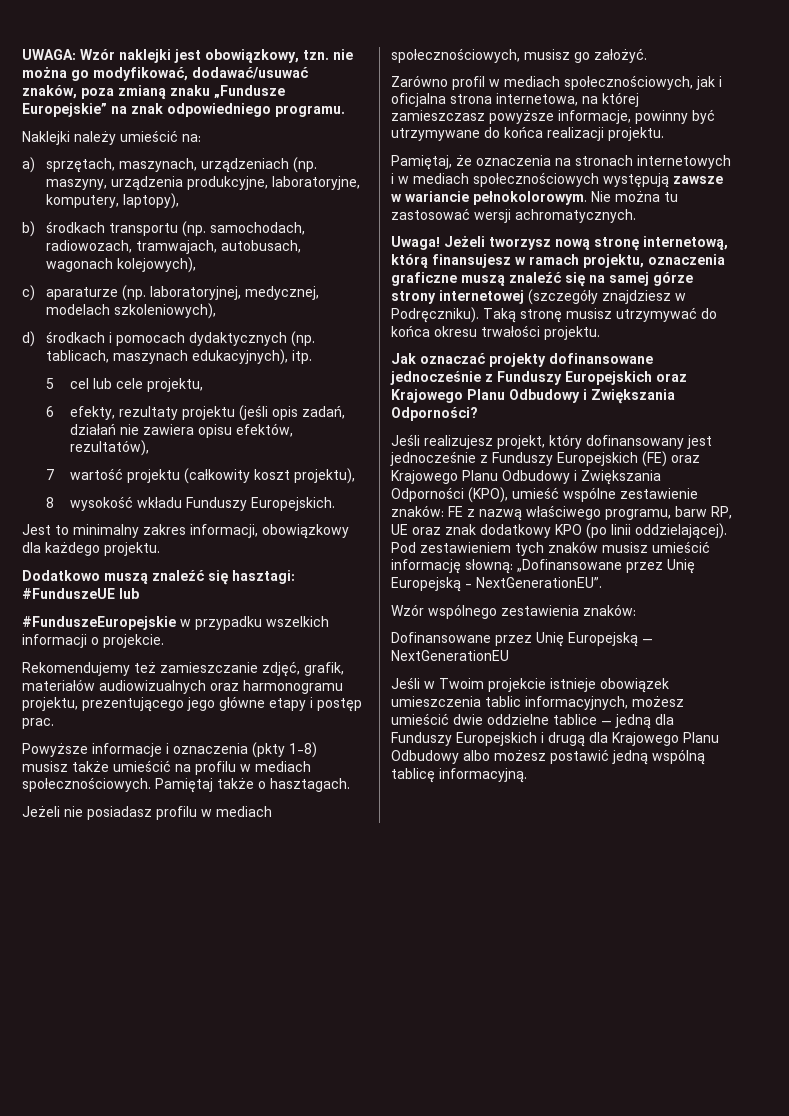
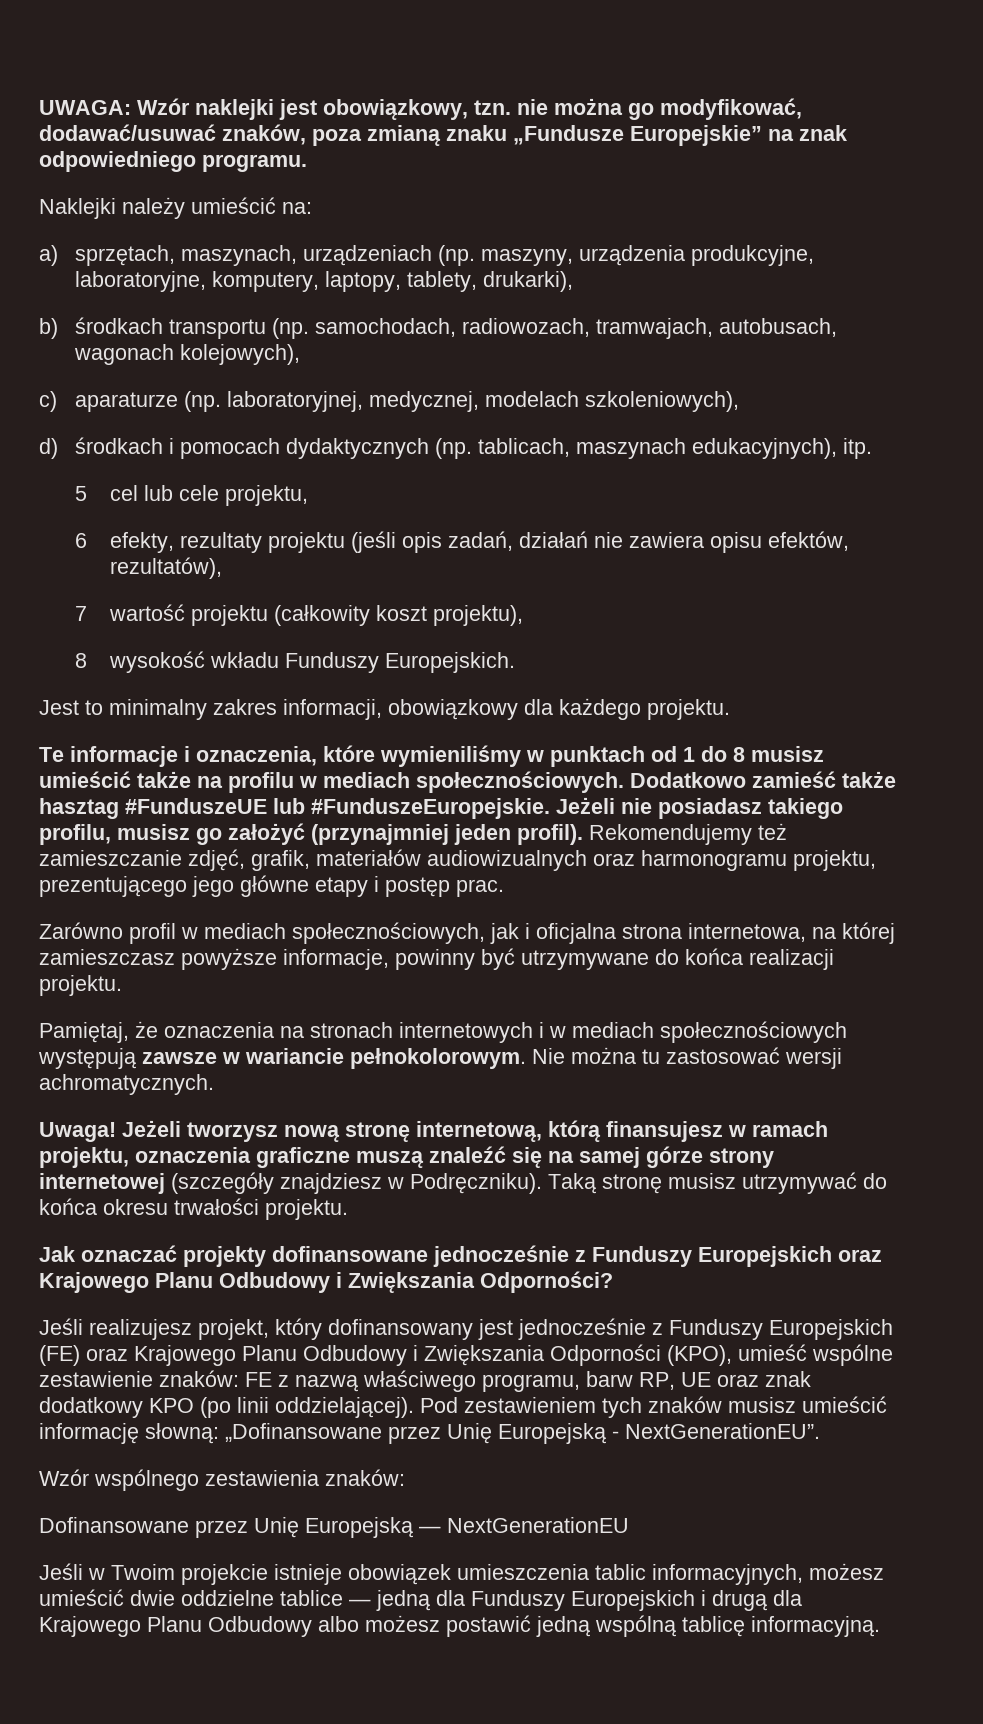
- a) sprzętach, maszynach, urządzeniach (np. maszyny, urządzenia produkcyjne, laboratoryjne, komputery, laptopy),
+ a) sprzętach, maszynach, urządzeniach (np. maszyny, urządzenia produkcyjne, laboratoryjne, komputery, laptopy, tablety, drukarki),
- Dodatkowo muszą znaleźć się hasztagi: #FunduszeUE lub
- #FunduszeEuropejskie w przypadku wszelkich informacji o projekcie.
- Rekomendujemy też zamieszczanie zdjęć, grafik, materiałów audiowizualnych oraz harmonogramu projektu, prezentującego jego główne etapy i postęp prac.
+ Te informacje i oznaczenia, które wymieniliśmy w punktach od 1 do 8 musisz umieścić także na profilu w mediach społecznościowych. Dodatkowo zamieść także hasztag #FunduszeUE lub #FunduszeEuropejskie. Jeżeli nie posiadasz takiego profilu, musisz go założyć (przynajmniej jeden profil). Rekomendujemy też zamieszczanie zdjęć, grafik, materiałów audiowizualnych oraz harmonogramu projektu, prezentującego jego główne etapy i postęp prac.
- Powyższe informacje i oznaczenia (pkty 1-8) musisz także umieścić na profilu w mediach społecznościowych. Pamiętaj także o hasztagach.
- Jeżeli nie posiadasz profilu w mediach społecznościowych, musisz go założyć.

